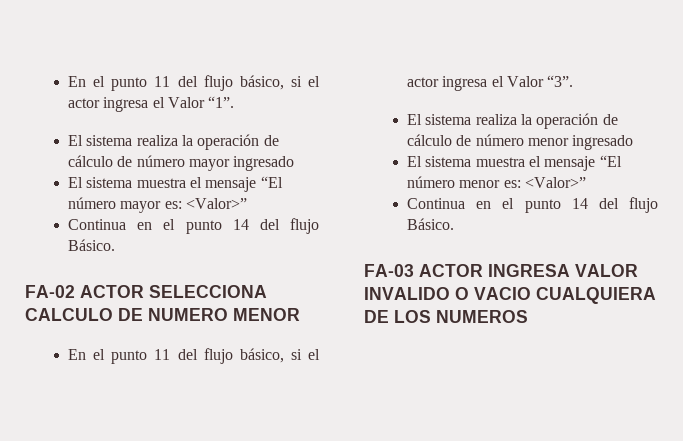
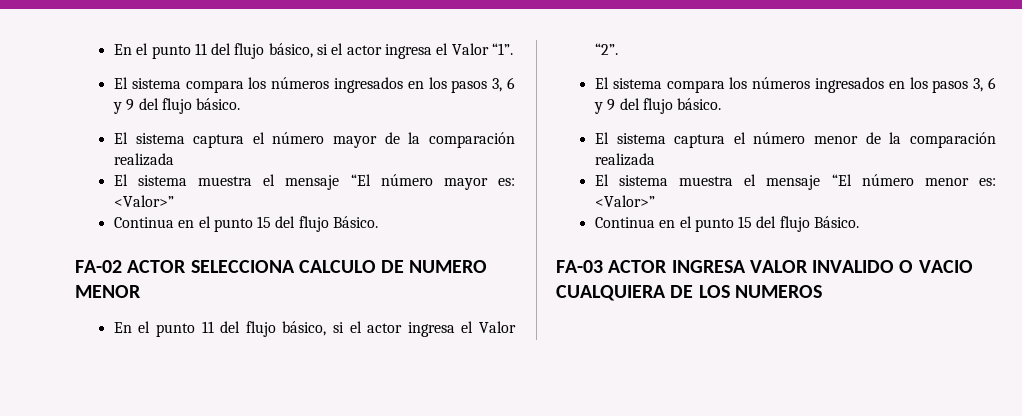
  En el punto 11 del flujo básico, si el actor ingresa el Valor “1”.
- El sistema realiza la operación de cálculo de número mayor ingresado
+ El sistema compara los números ingresados en los pasos 3, 6 y 9 del flujo básico.
+ El sistema captura el número mayor de la comparación realizada
  El sistema muestra el mensaje “El número mayor es: <Valor>”
- Continua en el punto 14 del flujo Básico.
+ Continua en el punto 15 del flujo Básico.
- En el punto 11 del flujo básico, si el actor ingresa el Valor “3”.
- El sistema realiza la operación de cálculo de número menor ingresado
+ En el punto 11 del flujo básico, si el actor ingresa el Valor “2”.
+ El sistema compara los números ingresados en los pasos 3, 6 y 9 del flujo básico.
+ El sistema captura el número menor de la comparación realizada
  El sistema muestra el mensaje “El número menor es: <Valor>”
- Continua en el punto 14 del flujo Básico.
+ Continua en el punto 15 del flujo Básico.

